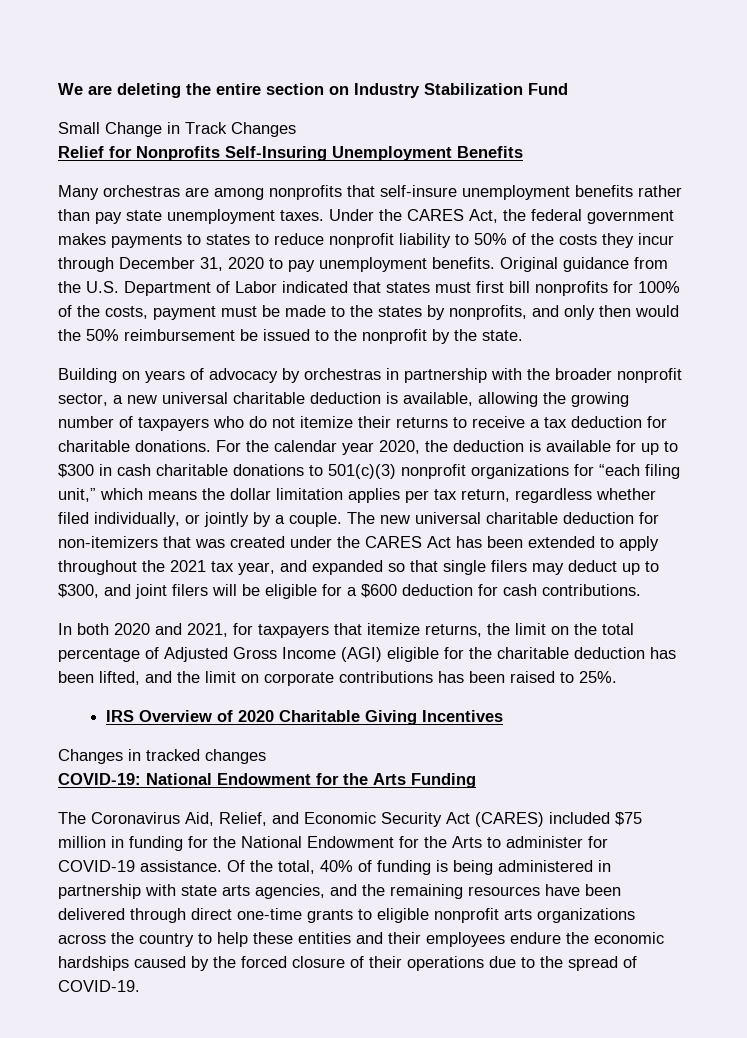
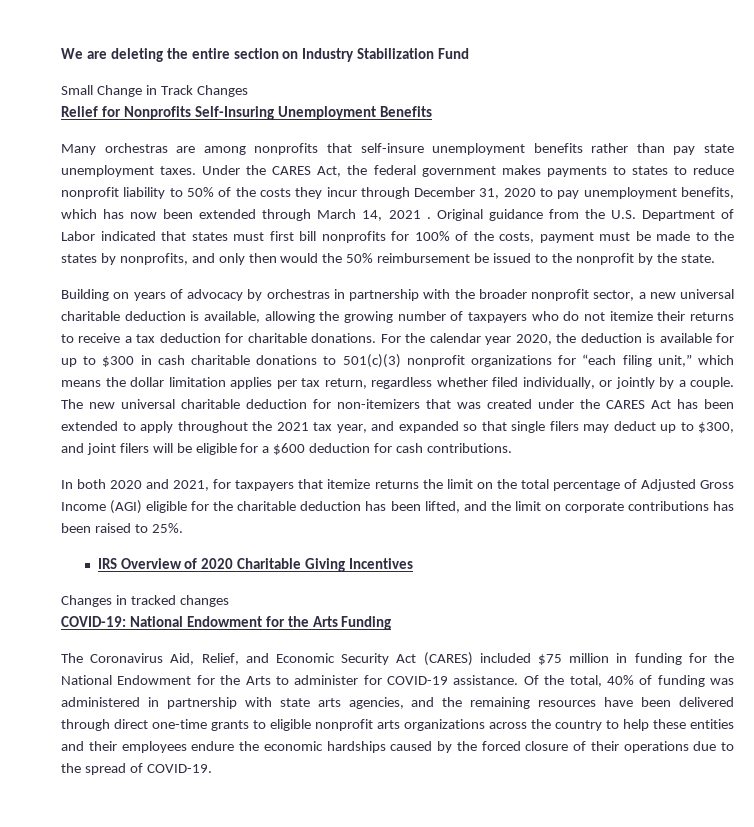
- Under the CARES Act, the federal government makes payments to states to reduce nonprofit liability to 50% of the costs they incur through December 31, 2020 to pay unemployment benefits.
+ Under the CARES Act, the federal government makes payments to states to reduce nonprofit liability to 50% of the costs they incur through December 31, 2020 to pay unemployment benefits, which has now been extended through March 14, 2021 .
- In both 2020 and 2021, for taxpayers that itemize returns, the limit on the total percentage of Adjusted Gross Income (AGI) eligible for the charitable deduction has been lifted, and the limit on corporate contributions has been raised to 25%.
+ In both 2020 and 2021, for taxpayers that itemize returns the limit on the total percentage of Adjusted Gross Income (AGI) eligible for the charitable deduction has been lifted, and the limit on corporate contributions has been raised to 25%.
- Of the total, 40% of funding is being administered in partnership with state arts agencies, and the remaining resources have been delivered through direct one-time grants to eligible nonprofit arts organizations across the country to help these entities and their employees endure the economic hardships caused by the forced closure of their operations due to the spread of COVID-19.
+ Of the total, 40% of funding was administered in partnership with state arts agencies, and the remaining resources have been delivered through direct one-time grants to eligible nonprofit arts organizations across the country to help these entities and their employees endure the economic hardships caused by the forced closure of their operations due to the spread of COVID-19.

